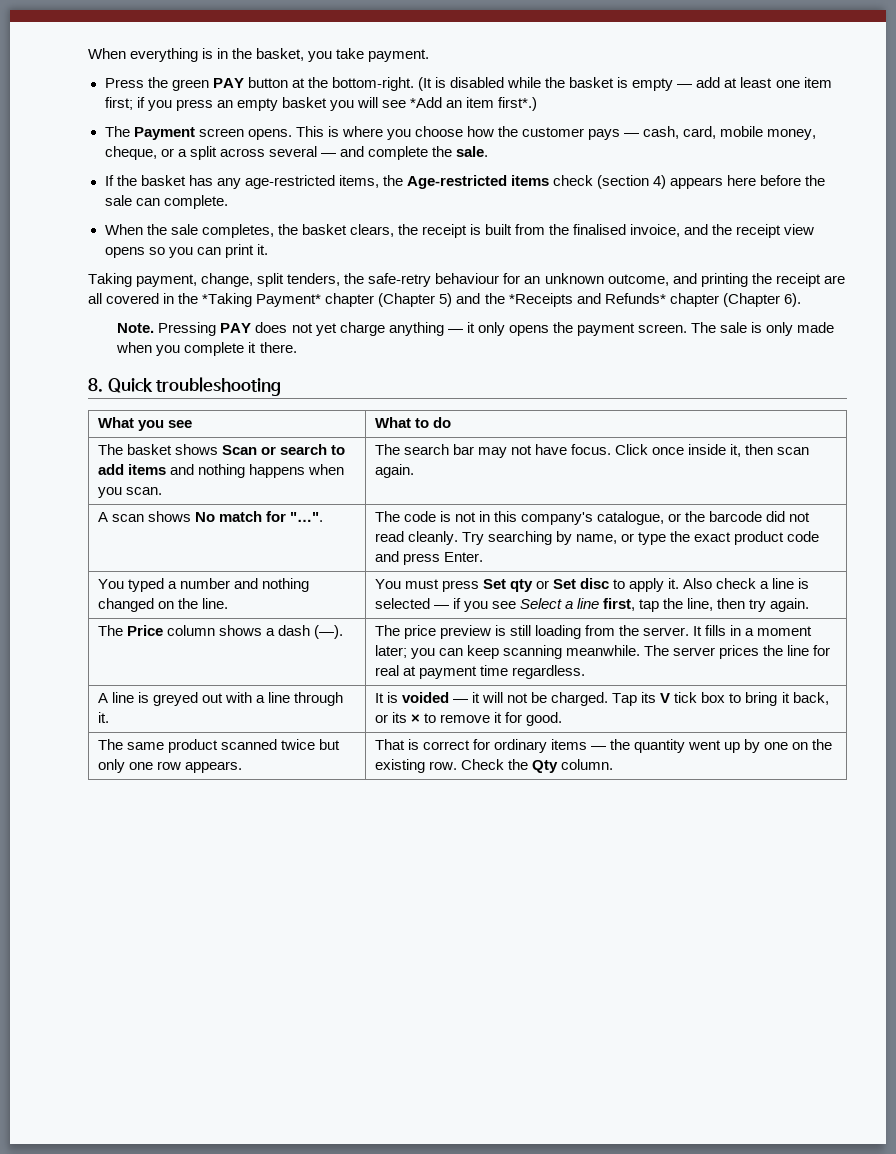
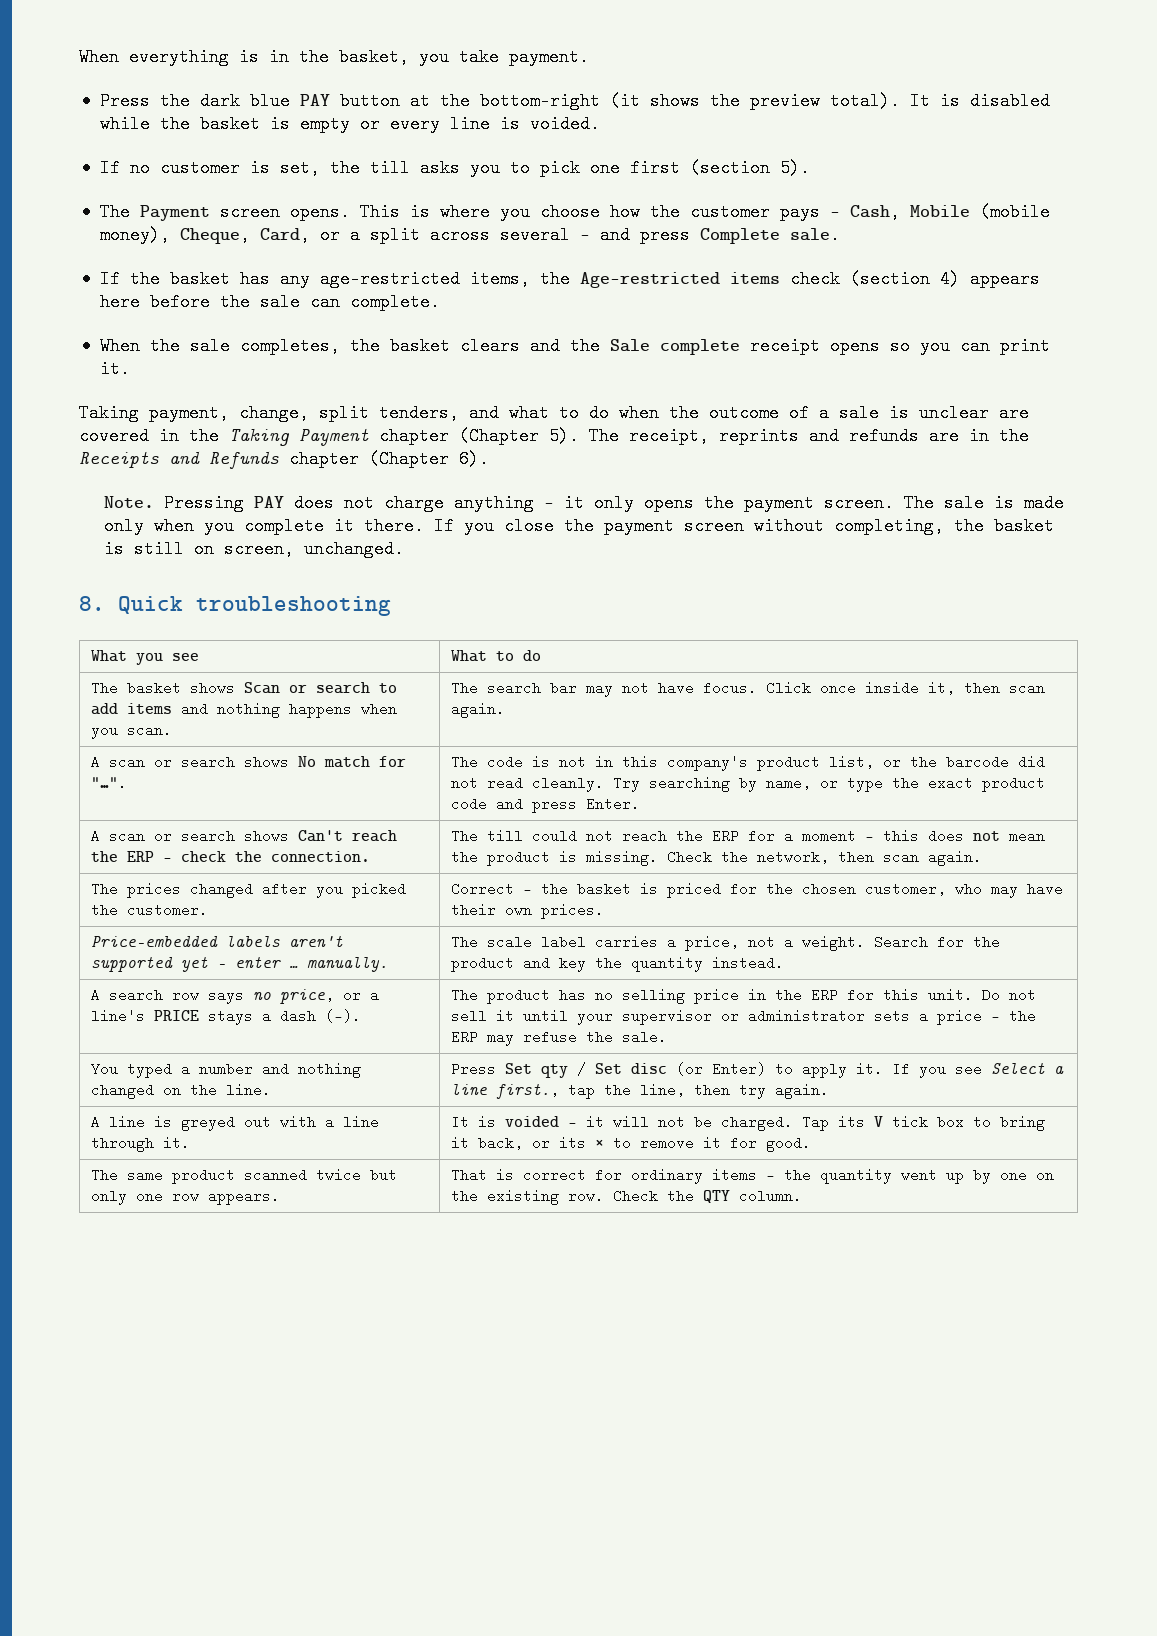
- Press the green PAY button at the bottom-right. (It is disabled while the basket is empty — add at least one item first; if you press an empty basket you will see *Add an item first*.)
+ Press the dark blue PAY button at the bottom-right (it shows the preview total). It is disabled while the basket is empty or every line is voided.
+ If no customer is set, the till asks you to pick one first (section 5).
- This is where you choose how the customer pays — cash, card, mobile money, cheque, or a split across several — and complete the sale.
+ This is where you choose how the customer pays — Cash, Mobile (mobile money), Cheque, Card, or a split across several — and press Complete sale.
- When the sale completes, the basket clears, the receipt is built from the finalised invoice, and the receipt view opens so you can print it.
+ When the sale completes, the basket clears and the Sale complete receipt opens so you can print it.
- Taking payment, change, split tenders, the safe-retry behaviour for an unknown outcome, and printing the receipt are all covered in the *Taking Payment* chapter (Chapter 5) and the *Receipts and Refunds* chapter (Chapter 6).
+ Taking payment, change, split tenders, and what to do when the outcome of a sale is unclear are covered in the Taking Payment chapter (Chapter 5). The receipt, reprints and refunds are in the Receipts and Refunds chapter (Chapter 6).
- Pressing PAY does not yet charge anything — it only opens the payment screen.
+ Pressing PAY does not charge anything — it only opens the payment screen.
- The sale is only made when you complete it there.
+ The sale is made only when you complete it there. If you close the payment screen without completing, the basket is still on screen, unchanged.
- A scan shows No match for "…". | The code is not in this company's catalogue, or the barcode did not read cleanly. Try searching by name, or type the exact product code and press Enter.
+ A scan or search shows No match for "…". | The code is not in this company's product list, or the barcode did not read cleanly. Try searching by name, or type the exact product code and press Enter.
+ A scan or search shows Can't reach the ERP — check the connection. | The till could not reach the ERP for a moment — this does not mean the product is missing. Check the network, then scan again.
+ The prices changed after you picked the customer. | Correct — the basket is priced for the chosen customer, who may have their own prices.
+ Price-embedded labels aren't supported yet — enter … manually. | The scale label carries a price, not a weight. Search for the product and key the quantity instead.
+ A search row says no price, or a line's PRICE stays a dash (—). | The product has no selling price in the ERP for this unit. Do not sell it until your supervisor or administrator sets a price — the ERP may refuse the sale.
- You must press Set qty or Set disc to apply it.
+ Press Set qty / Set disc (or Enter) to apply it.
- Also check a line is selected — if you see Select a line first, tap the line, then try again.
+ If you see Select a line first., tap the line, then try again.
- The Price column shows a dash (—). | The price preview is still loading from the server. It fills in a moment later; you can keep scanning meanwhile. The server prices the line for real at payment time regardless.
- The same product scanned twice but only one row appears. | That is correct for ordinary items — the quantity went up by one on the existing row. Check the Qty column.
+ The same product scanned twice but only one row appears. | That is correct for ordinary items — the quantity went up by one on the existing row. Check the QTY column.

